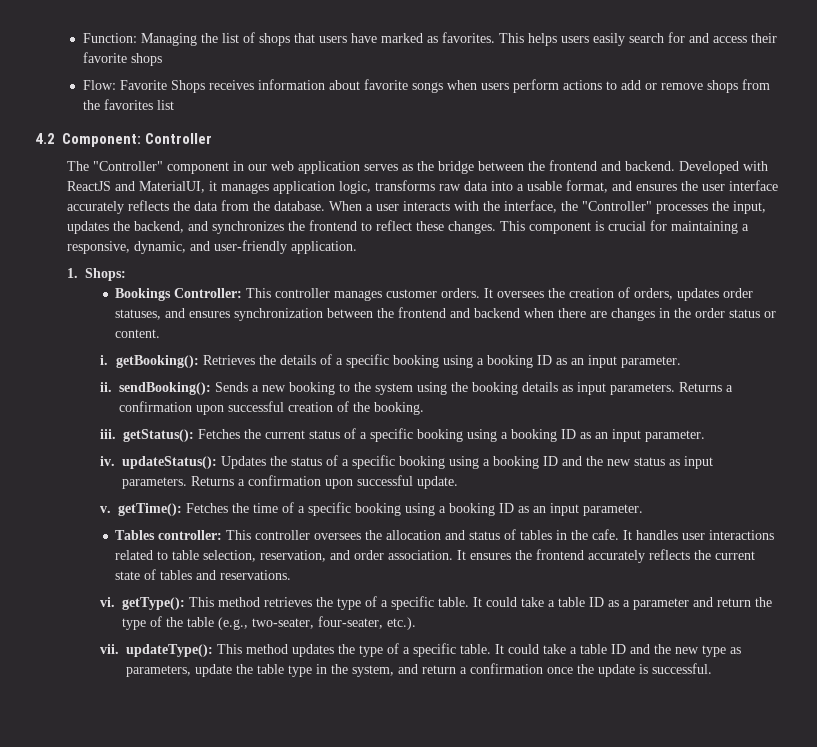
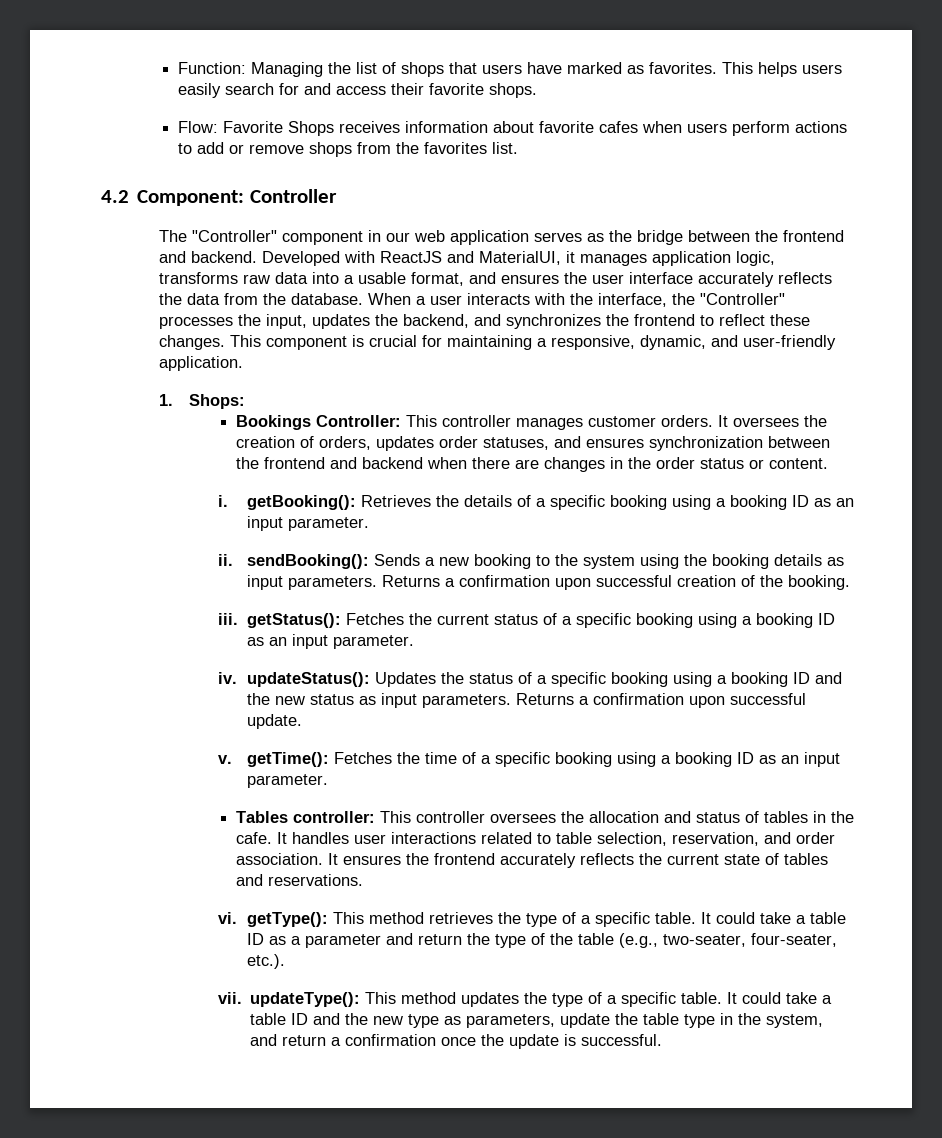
- This helps users easily search for and access their favorite shops
+ This helps users easily search for and access their favorite shops.
- Flow: Favorite Shops receives information about favorite songs when users perform actions to add or remove shops from the favorites list
+ Flow: Favorite Shops receives information about favorite cafes when users perform actions to add or remove shops from the favorites list.

